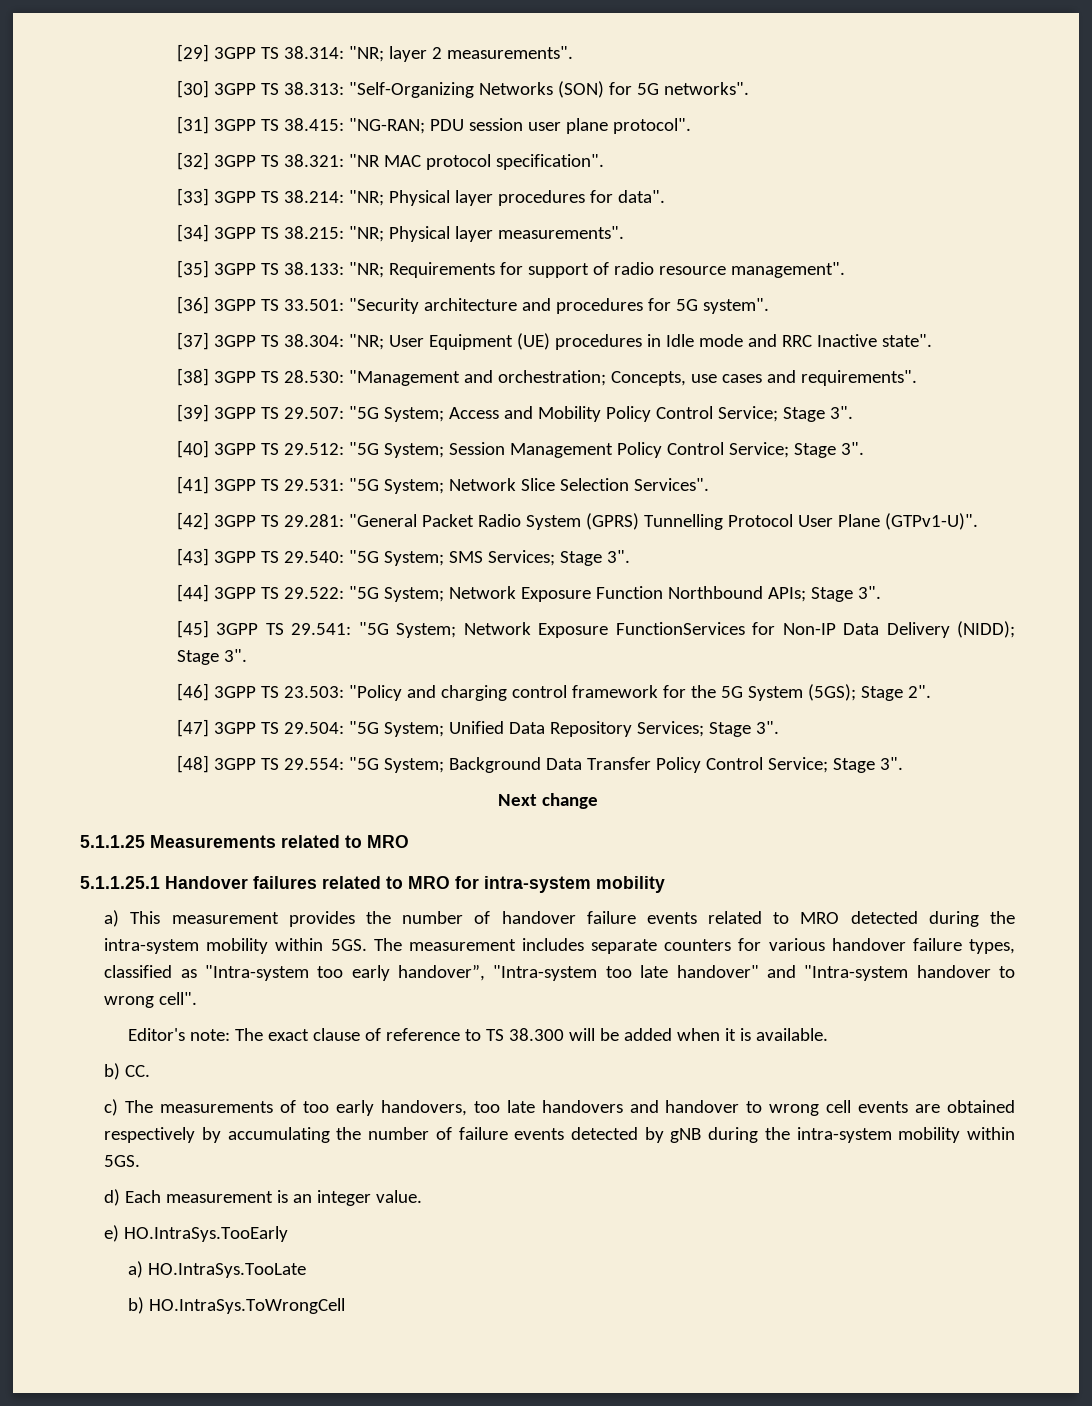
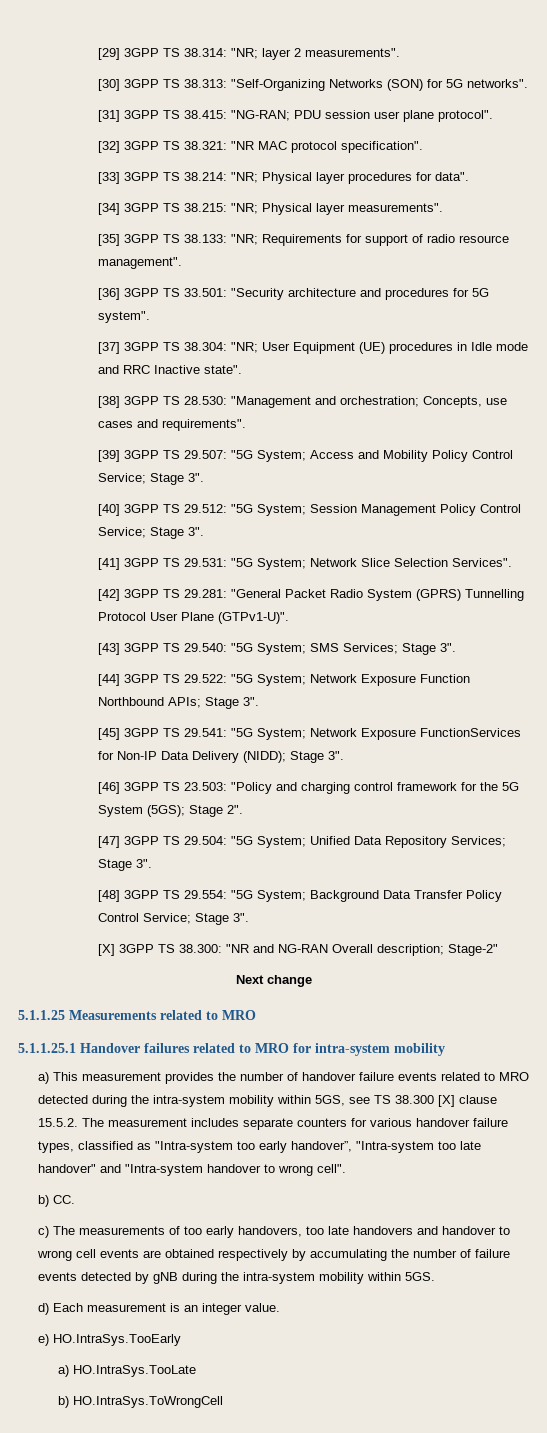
+ [X] 3GPP TS 38.300: "NR and NG-RAN Overall description; Stage-2"
- a) This measurement provides the number of handover failure events related to MRO detected during the intra-system mobility within 5GS. The measurement includes separate counters for various handover failure types, classified as "Intra-system too early handover”, "Intra-system too late handover" and "Intra-system handover to wrong cell".
+ a) This measurement provides the number of handover failure events related to MRO detected during the intra-system mobility within 5GS, see TS 38.300 [X] clause 15.5.2. The measurement includes separate counters for various handover failure types, classified as "Intra-system too early handover”, "Intra-system too late handover" and "Intra-system handover to wrong cell".
- Editor's note: The exact clause of reference to TS 38.300 will be added when it is available.

